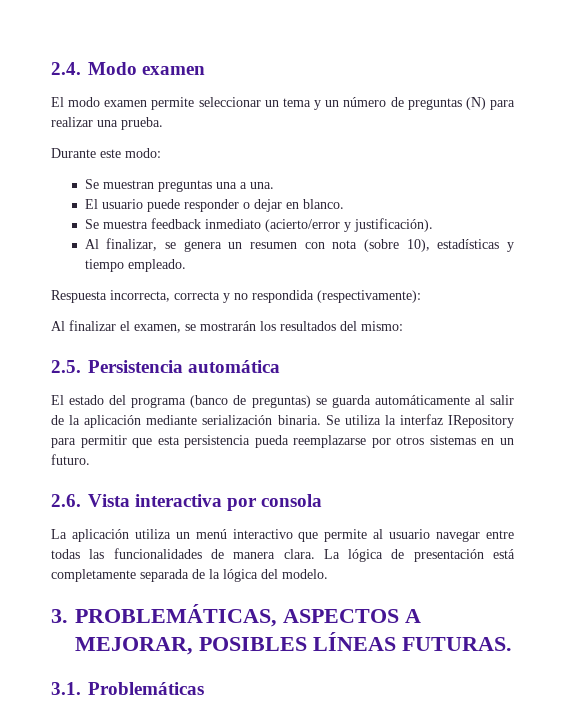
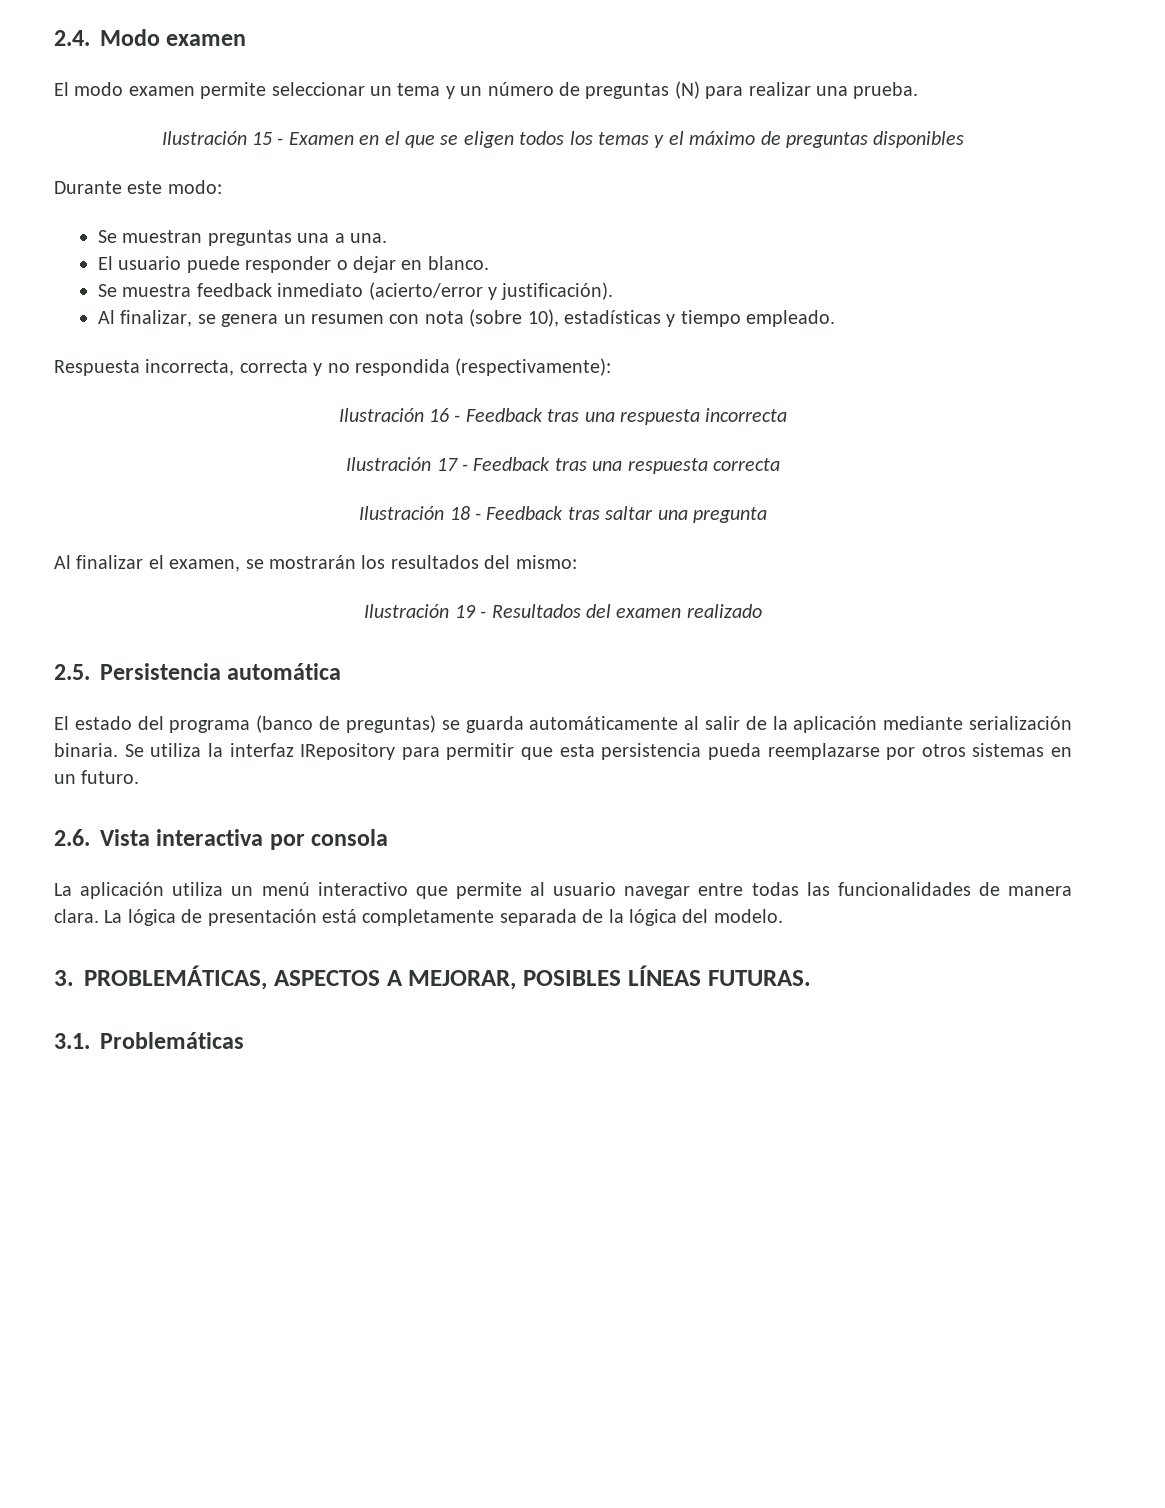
+ Ilustración 15 - Examen en el que se eligen todos los temas y el máximo de preguntas disponibles
+ Ilustración 16 - Feedback tras una respuesta incorrecta
+ Ilustración 17 - Feedback tras una respuesta correcta
+ Ilustración 18 - Feedback tras saltar una pregunta
+ Ilustración 19 - Resultados del examen realizado

